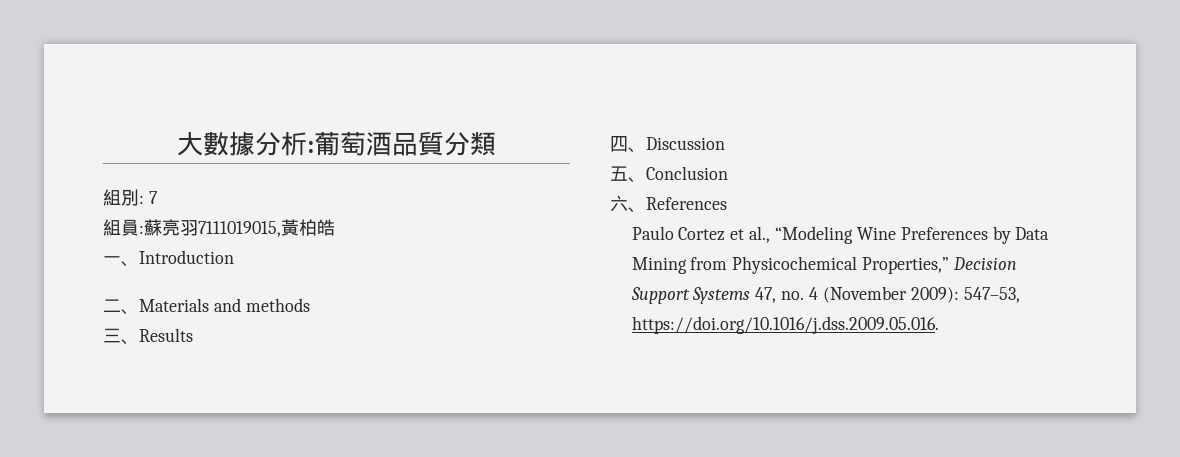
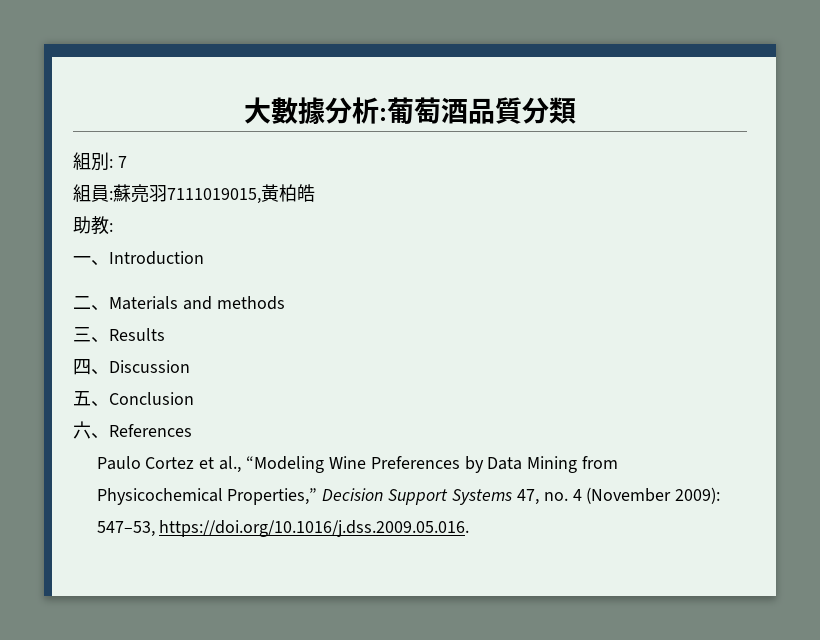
+ 助教:

